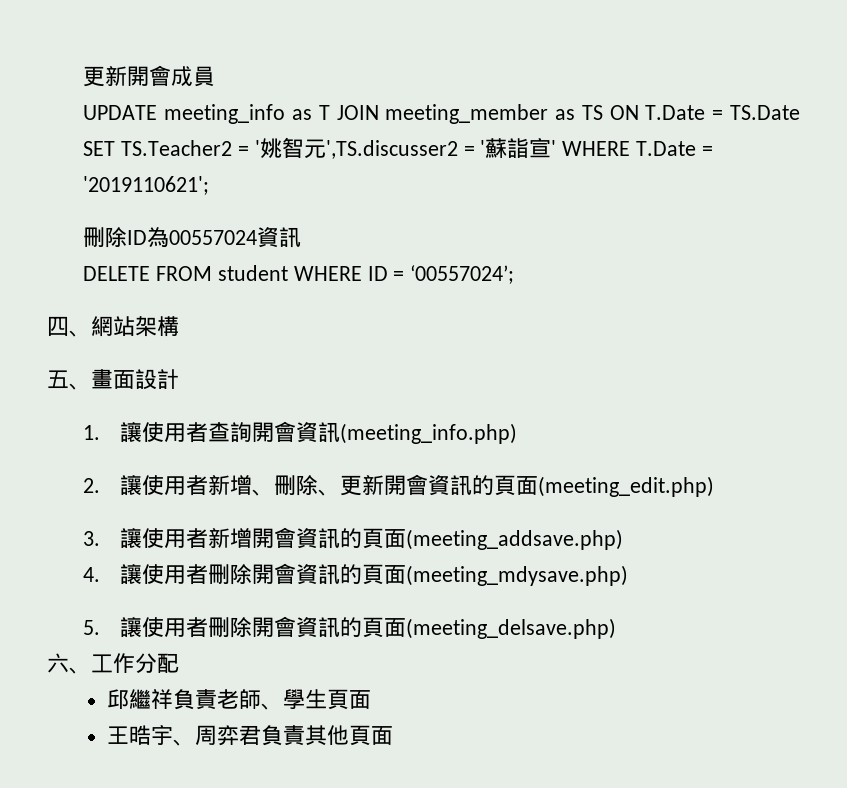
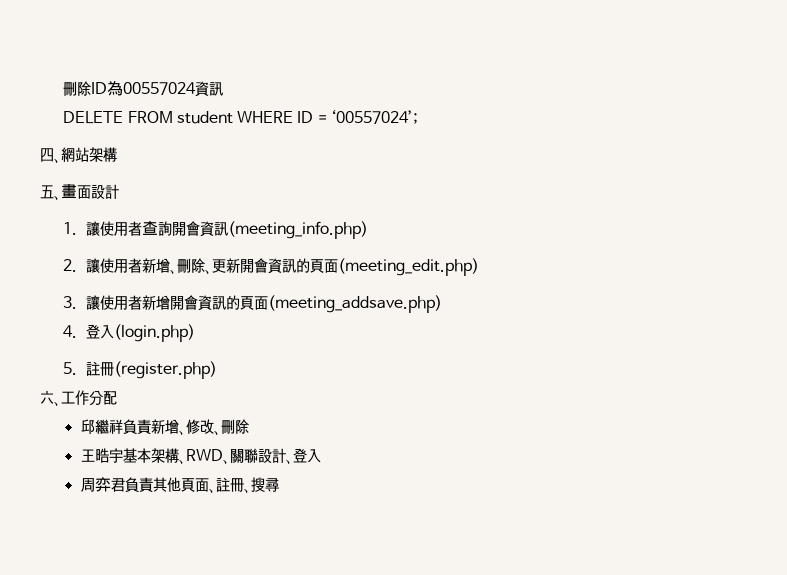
- 更新開會成員
- UPDATE meeting_info as T JOIN meeting_member as TS ON T.Date = TS.Date SET TS.Teacher2 = '姚智元',TS.discusser2 = '蘇詣宣' WHERE T.Date = '2019110621';
- 4.讓使用者刪除開會資訊的頁面(meeting_mdysave.php)
- 5.讓使用者刪除開會資訊的頁面(meeting_delsave.php)
+ 4.登入(login.php)
+ 5.註冊(register.php)
- 邱繼祥負責老師、學生頁面
- 王晧宇、周弈君負責其他頁面
+ 邱繼祥負責新增、修改、刪除
+ 王晧宇基本架構、RWD、關聯設計、登入
+ 周弈君負責其他頁面、註冊、搜尋

